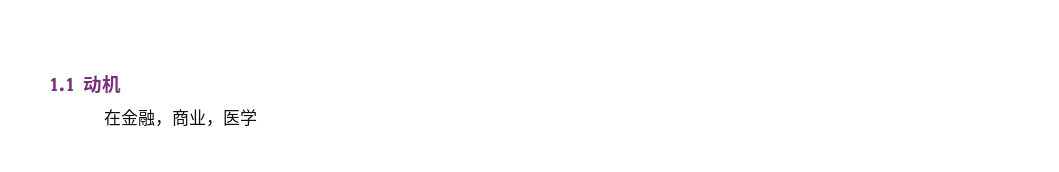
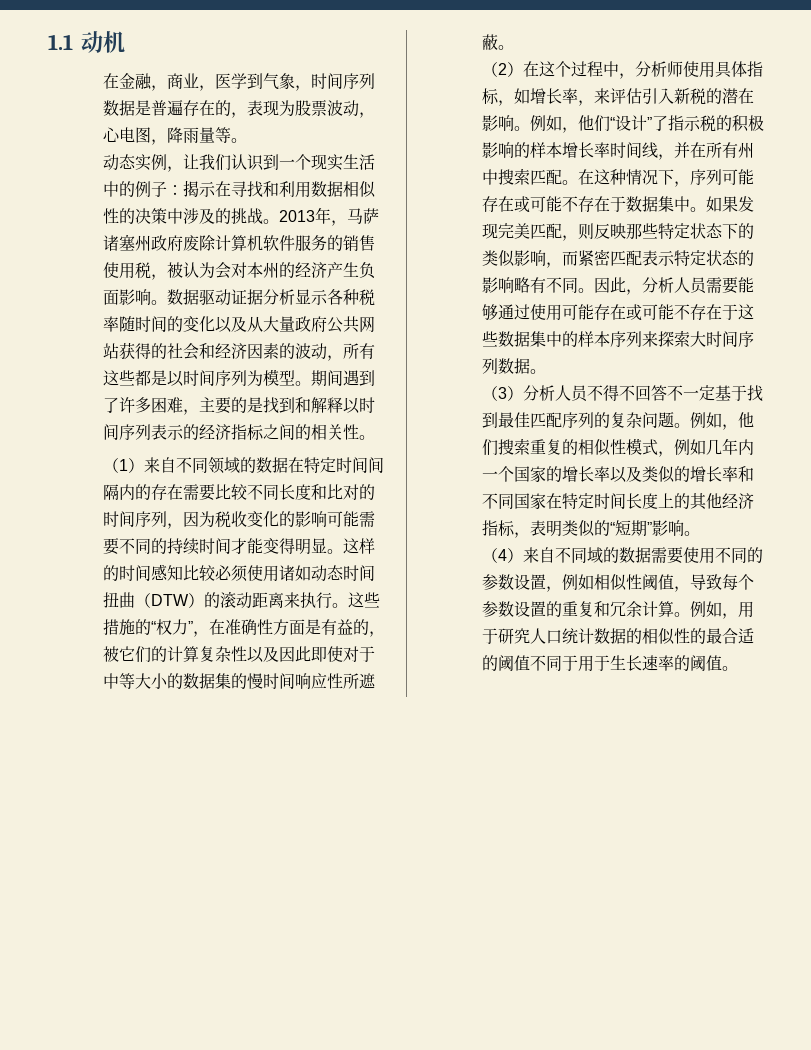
- 在金融，商业，医学
+ 在金融，商业，医学到气象，时间序列数据是普遍存在的，表现为股票波动，心电图，降雨量等。
+ 动态实例，让我们认识到一个现实生活中的例子：揭示在寻找和利用数据相似性的决策中涉及的挑战。2013年，马萨诸塞州政府废除计算机软件服务的销售使用税，被认为会对本州的经济产生负面影响。数据驱动证据分析显示各种税率随时间的变化以及从大量政府公共网站获得的社会和经济因素的波动，所有这些都是以时间序列为模型。期间遇到了许多困难，主要的是找到和解释以时间序列表示的经济指标之间的相关性。
+ （1）来自不同领域的数据在特定时间间隔内的存在需要比较不同长度和比对的时间序列，因为税收变化的影响可能需要不同的持续时间才能变得明显。这样的时间感知比较必须使用诸如动态时间扭曲（DTW）的滚动距离来执行。这些措施的“权力”，在准确性方面是有益的，被它们的计算复杂性以及因此即使对于中等大小的数据集的慢时间响应性所遮蔽。
+ （2）在这个过程中，分析师使用具体指标，如增长率，来评估引入新税的潜在影响。例如，他们“设计”了指示税的积极影响的样本增长率时间线，并在所有州中搜索匹配。在这种情况下，序列可能存在或可能不存在于数据集中。如果发现完美匹配，则反映那些特定状态下的类似影响，而紧密匹配表示特定状态的影响略有不同。因此，分析人员需要能够通过使用可能存在或可能不存在于这些数据集中的样本序列来探索大时间序列数据。
+ （3）分析人员不得不回答不一定基于找到最佳匹配序列的复杂问题。例如，他们搜索重复的相似性模式，例如几年内一个国家的增长率以及类似的增长率和不同国家在特定时间长度上的其他经济指标，表明类似的“短期”影响。
+ （4）来自不同域的数据需要使用不同的参数设置，例如相似性阈值，导致每个参数设置的重复和冗余计算。例如，用于研究人口统计数据的相似性的最合适的阈值不同于用于生长速率的阈值。

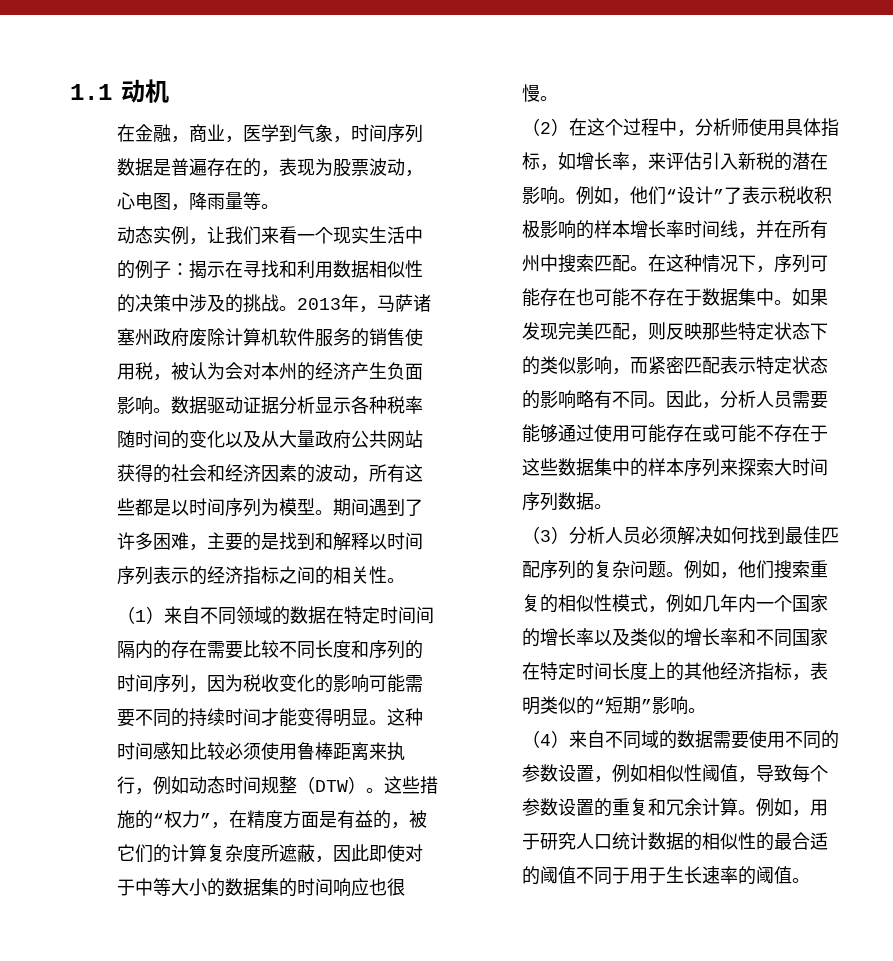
- 动态实例，让我们认识到一个现实生活中的例子：揭示在寻找和利用数据相似性的决策中涉及的挑战。
+ 动态实例，让我们来看一个现实生活中的例子：揭示在寻找和利用数据相似性的决策中涉及的挑战。
- （1）来自不同领域的数据在特定时间间隔内的存在需要比较不同长度和比对的时间序列，因为税收变化的影响可能需要不同的持续时间才能变得明显。
+ （1）来自不同领域的数据在特定时间间隔内的存在需要比较不同长度和序列的时间序列，因为税收变化的影响可能需要不同的持续时间才能变得明显。
- 这样的时间感知比较必须使用诸如动态时间扭曲（DTW）的滚动距离来执行。
+ 这种时间感知比较必须使用鲁棒距离来执行，例如动态时间规整（DTW）。
- 这些措施的“权力”，在准确性方面是有益的，被它们的计算复杂性以及因此即使对于中等大小的数据集的慢时间响应性所遮蔽。
+ 这些措施的“权力”，在精度方面是有益的，被它们的计算复杂度所遮蔽，因此即使对于中等大小的数据集的时间响应也很慢。
- 例如，他们“设计”了指示税的积极影响的样本增长率时间线，并在所有州中搜索匹配。
+ 例如，他们“设计”了表示税收积极影响的样本增长率时间线，并在所有州中搜索匹配。
- 在这种情况下，序列可能存在或可能不存在于数据集中。
+ 在这种情况下，序列可能存在也可能不存在于数据集中。
- （3）分析人员不得不回答不一定基于找到最佳匹配序列的复杂问题。
+ （3）分析人员必须解决如何找到最佳匹配序列的复杂问题。

